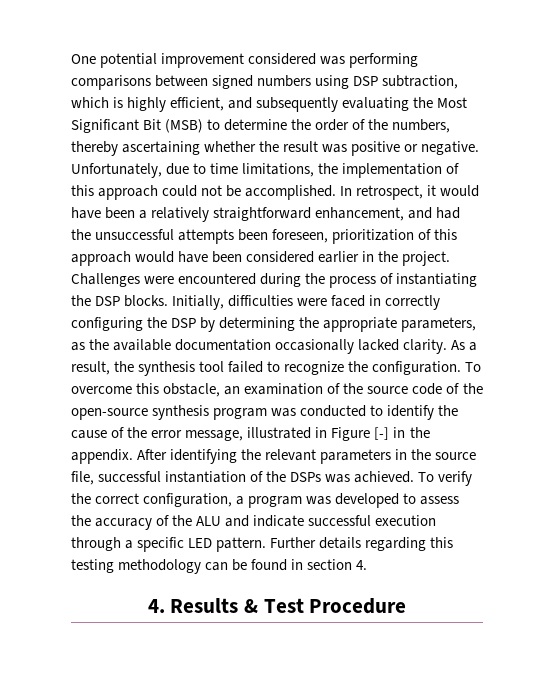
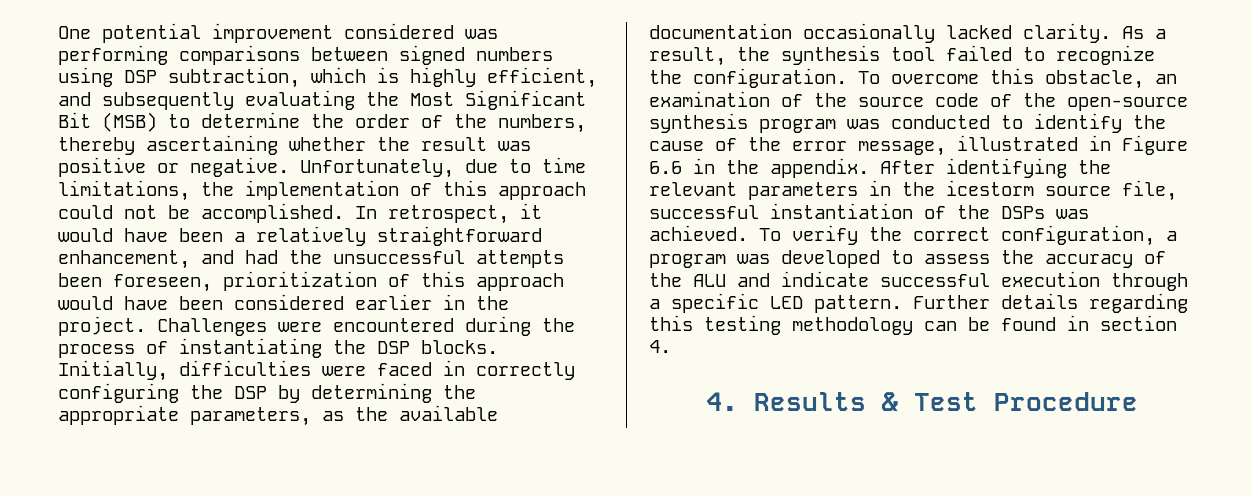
- To overcome this obstacle, an examination of the source code of the open-source synthesis program was conducted to identify the cause of the error message, illustrated in Figure [-] in the appendix.
+ To overcome this obstacle, an examination of the source code of the open-source synthesis program was conducted to identify the cause of the error message, illustrated in Figure 6.6 in the appendix.
- After identifying the relevant parameters in the source file, successful instantiation of the DSPs was achieved.
+ After identifying the relevant parameters in the icestorm source file, successful instantiation of the DSPs was achieved.

